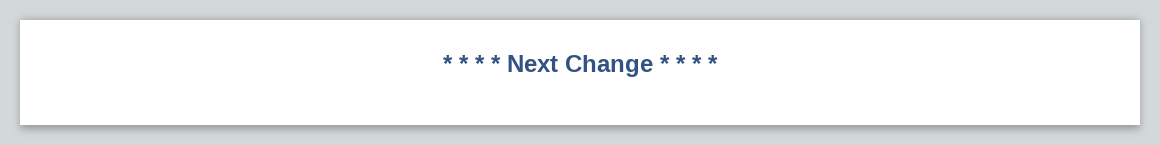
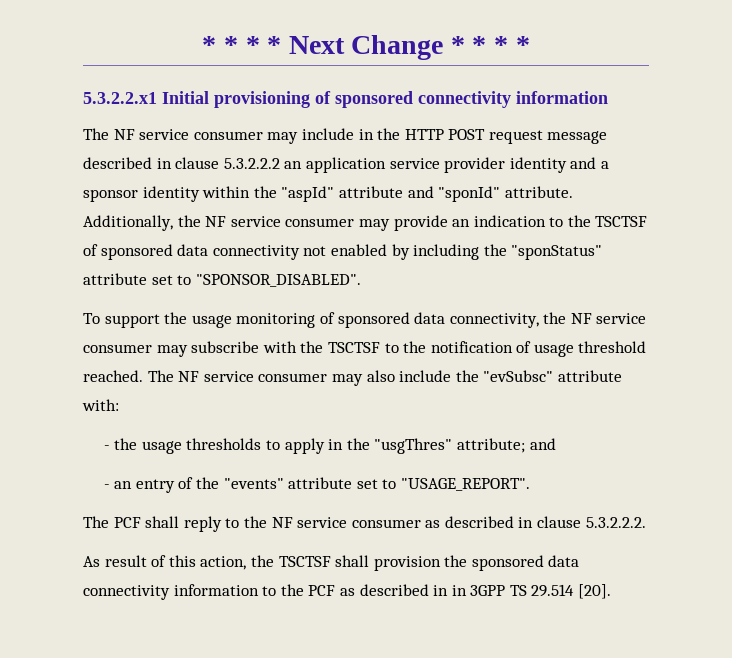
+ 5.3.2.2.x1 Initial provisioning of sponsored connectivity information
+ The NF service consumer may include in the HTTP POST request message described in clause 5.3.2.2.2 an application service provider identity and a sponsor identity within the "aspId" attribute and "sponId" attribute. Additionally, the NF service consumer may provide an indication to the TSCTSF of sponsored data connectivity not enabled by including the "sponStatus" attribute set to "SPONSOR_DISABLED".
+ To support the usage monitoring of sponsored data connectivity, the NF service consumer may subscribe with the TSCTSF to the notification of usage threshold reached. The NF service consumer may also include the "evSubsc" attribute with:
+ - the usage thresholds to apply in the "usgThres" attribute; and
+ - an entry of the "events" attribute set to "USAGE_REPORT".
+ The PCF shall reply to the NF service consumer as described in clause 5.3.2.2.2.
+ As result of this action, the TSCTSF shall provision the sponsored data connectivity information to the PCF as described in in 3GPP TS 29.514 [20].

